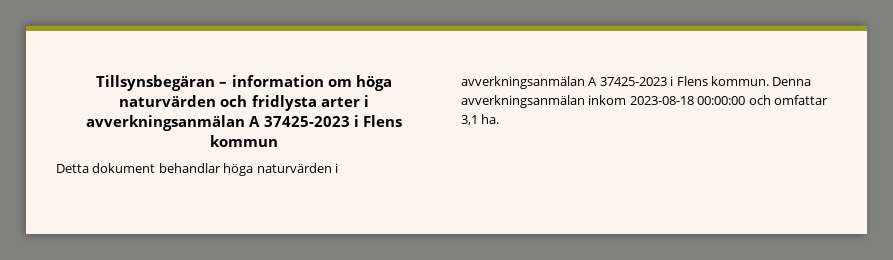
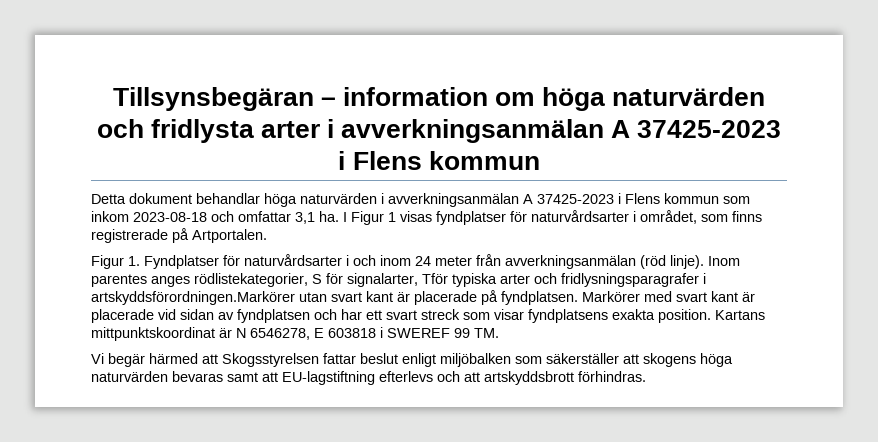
- Detta dokument behandlar höga naturvärden i avverkningsanmälan A 37425-2023 i Flens kommun. Denna avverkningsanmälan inkom 2023-08-18 00:00:00 och omfattar 3,1 ha.
+ Detta dokument behandlar höga naturvärden i avverkningsanmälan A 37425-2023 i Flens kommun som inkom 2023-08-18 och omfattar 3,1 ha.
+ I Figur 1 visas fyndplatser för naturvårdsarter i området, som finns registrerade på Artportalen.
+ Figur 1. Fyndplatser för naturvårdsarter i och inom 24 meter från avverkningsanmälan (röd linje). Inom parentes anges rödlistekategorier, S för signalarter, Tför typiska arter och fridlysningsparagrafer i artskyddsförordningen.Markörer utan svart kant är placerade på fyndplatsen. Markörer med svart kant är placerade vid sidan av fyndplatsen och har ett svart streck som visar fyndplatsens exakta position. Kartans mittpunktskoordinat är N 6546278, E 603818 i SWEREF 99 TM.
+ Vi begär härmed att Skogsstyrelsen fattar beslut enligt miljöbalken som säkerställer att skogens höga naturvärden bevaras samt att EU-lagstiftning efterlevs och att artskyddsbrott förhindras.

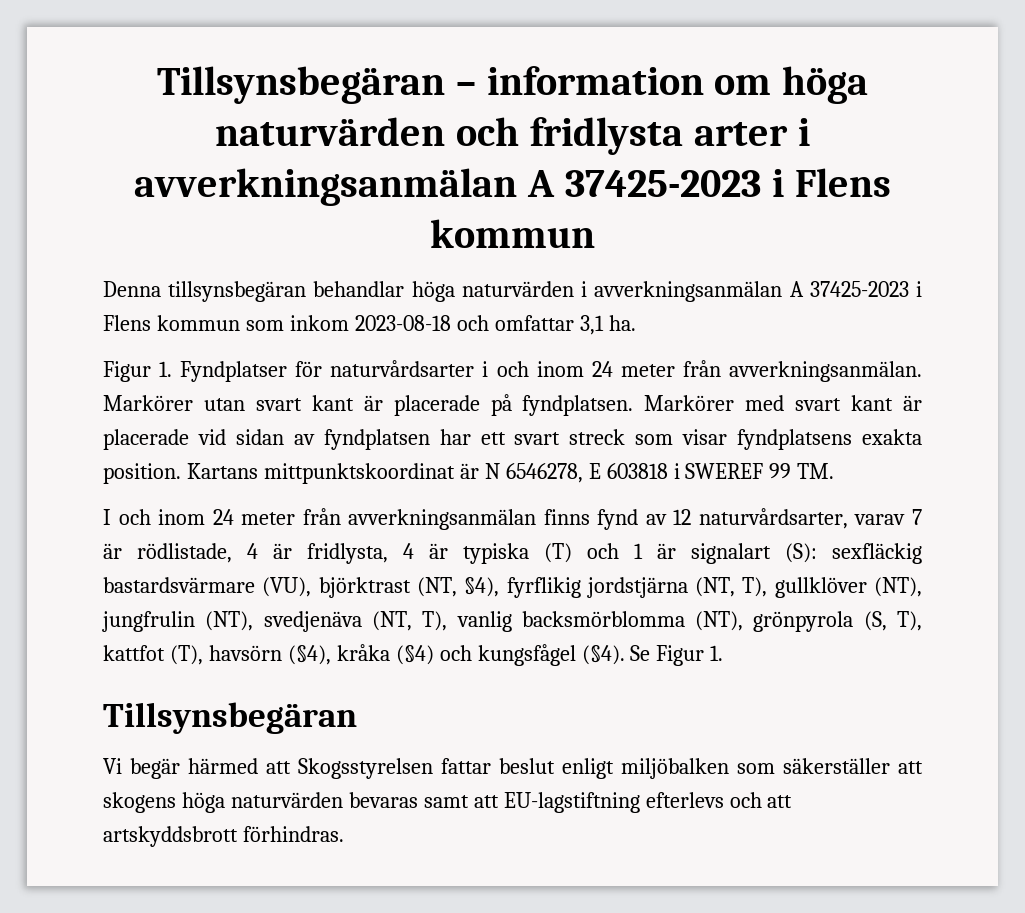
- Detta dokument behandlar höga naturvärden i avverkningsanmälan A 37425-2023 i Flens kommun som inkom 2023-08-18 och omfattar 3,1 ha. I Figur 1 visas fyndplatser för naturvårdsarter i området, som finns registrerade på Artportalen.
+ Denna tillsynsbegäran behandlar höga naturvärden i avverkningsanmälan A 37425-2023 i Flens kommun som inkom 2023-08-18 och omfattar 3,1 ha.
- Figur 1. Fyndplatser för naturvårdsarter i och inom 24 meter från avverkningsanmälan (röd linje). Inom parentes anges rödlistekategorier, S för signalarter, Tför typiska arter och fridlysningsparagrafer i artskyddsförordningen.Markörer utan svart kant är placerade på fyndplatsen.
+ Figur 1. Fyndplatser för naturvårdsarter i och inom 24 meter från avverkningsanmälan. Markörer utan svart kant är placerade på fyndplatsen.
- Markörer med svart kant är placerade vid sidan av fyndplatsen och har ett svart streck som visar fyndplatsens exakta position.
+ Markörer med svart kant är placerade vid sidan av fyndplatsen har ett svart streck som visar fyndplatsens exakta position.
+ I och inom 24 meter från avverkningsanmälan finns fynd av 12 naturvårdsarter, varav 7 är rödlistade, 4 är fridlysta, 4 är typiska (T) och 1 är signalart (S): sexfläckig bastardsvärmare (VU), björktrast (NT, §4), fyrflikig jordstjärna (NT, T), gullklöver (NT), jungfrulin (NT), svedjenäva (NT, T), vanlig backsmörblomma (NT), grönpyrola (S, T), kattfot (T), havsörn (§4), kråka (§4) och kungsfågel (§4). Se Figur 1.
+ Tillsynsbegäran

